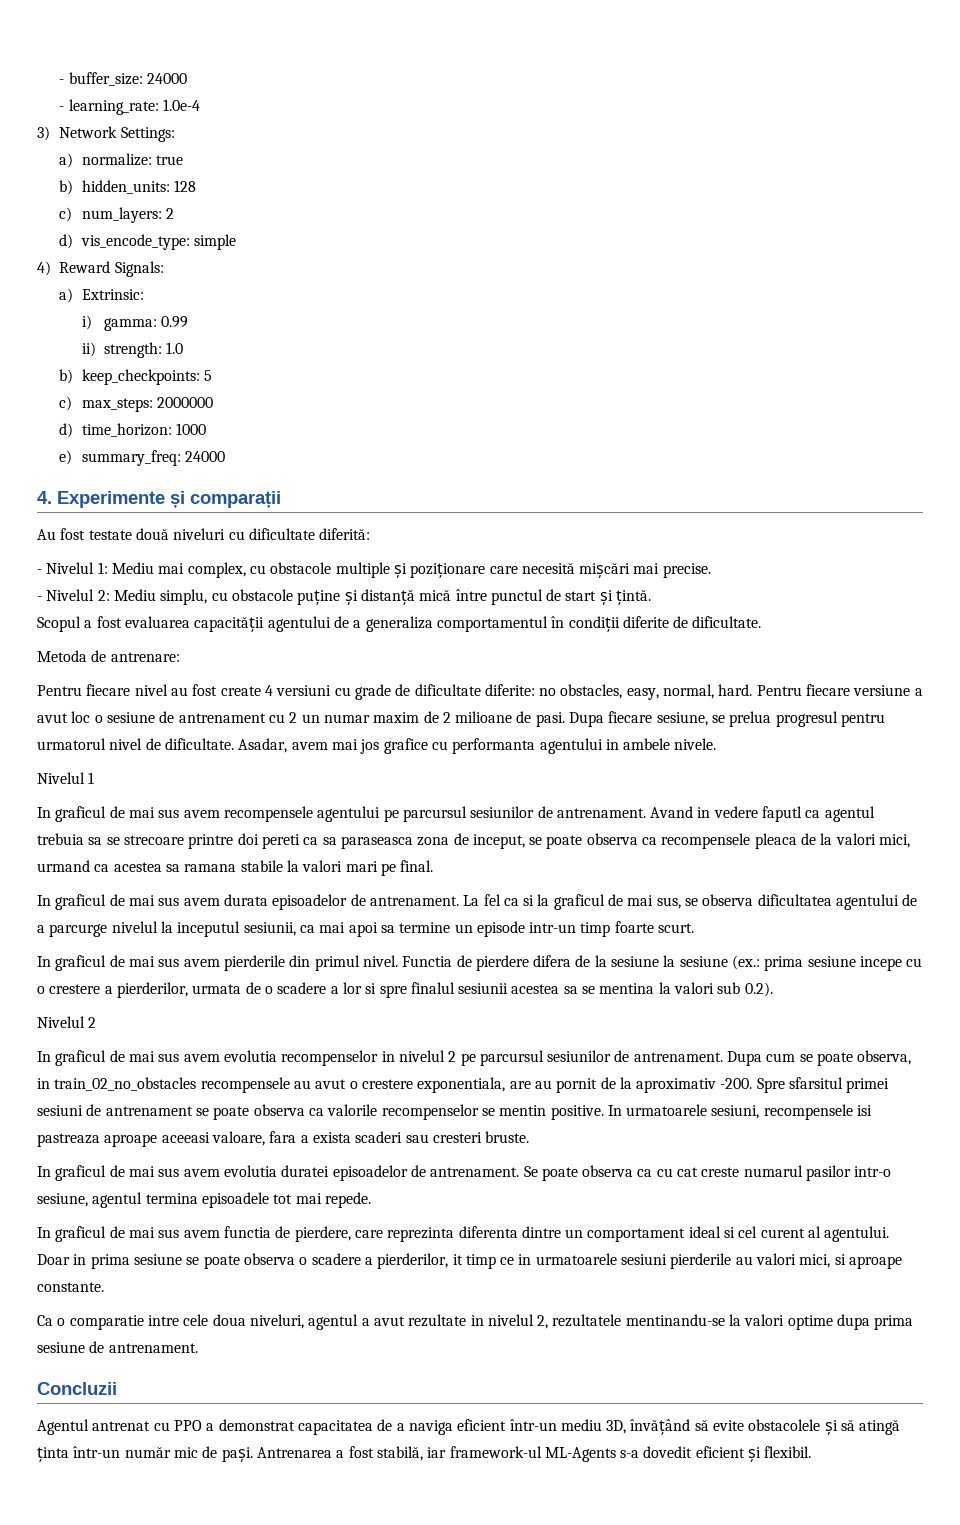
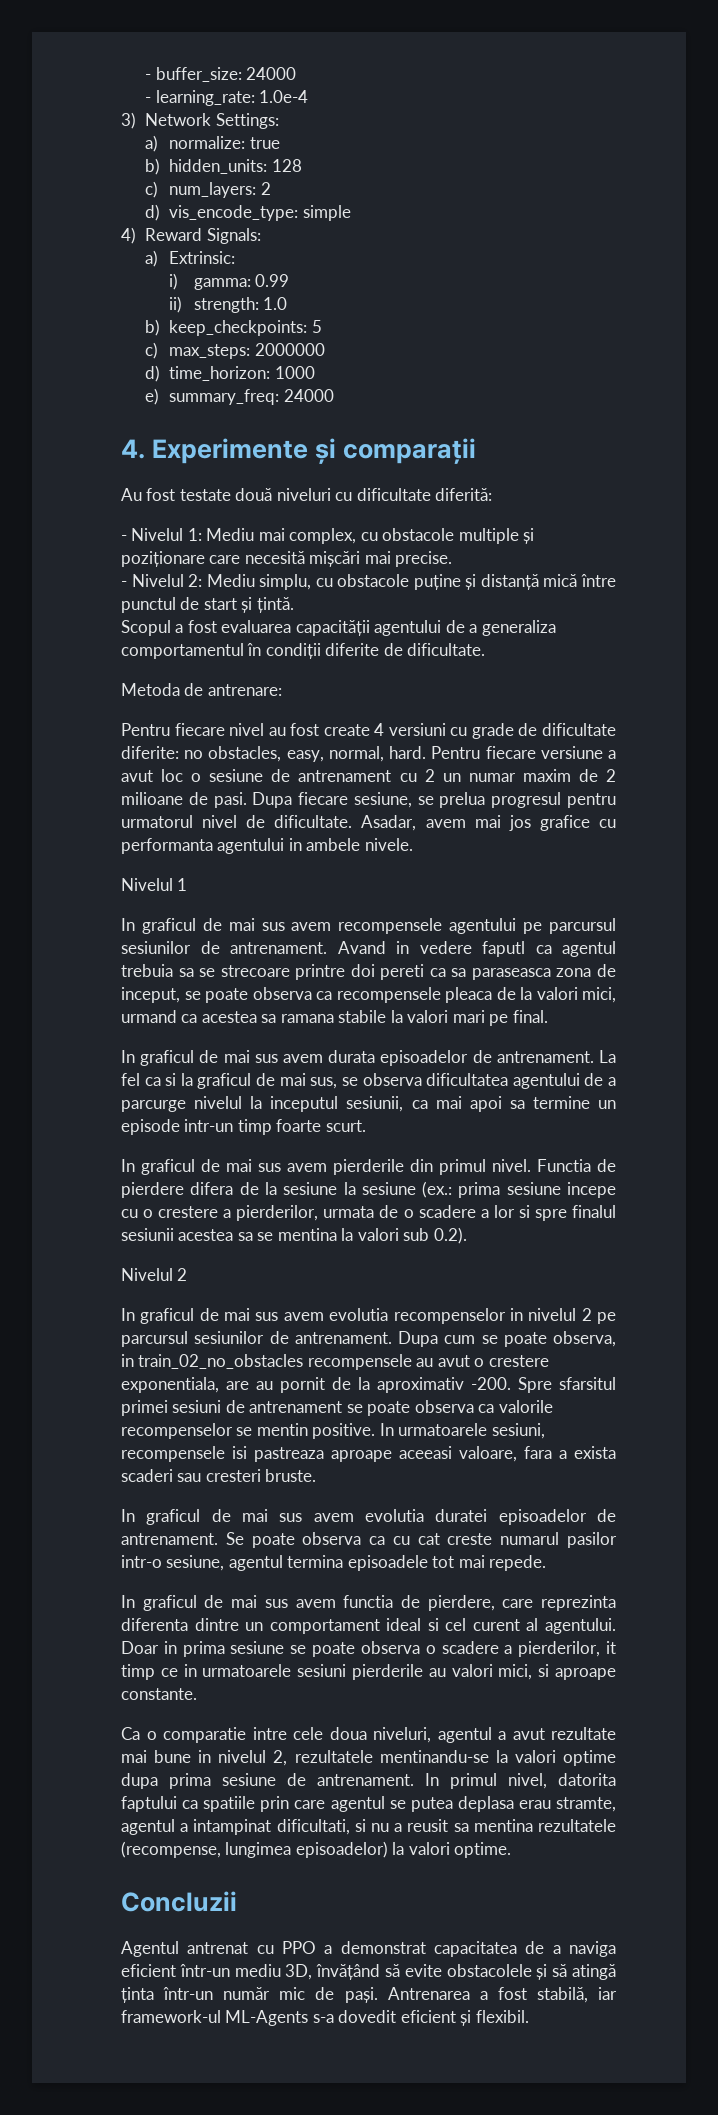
- Ca o comparatie intre cele doua niveluri, agentul a avut rezultate in nivelul 2, rezultatele mentinandu-se la valori optime dupa prima sesiune de antrenament.
+ Ca o comparatie intre cele doua niveluri, agentul a avut rezultate mai bune in nivelul 2, rezultatele mentinandu-se la valori optime dupa prima sesiune de antrenament. In primul nivel, datorita faptului ca spatiile prin care agentul se putea deplasa erau stramte, agentul a intampinat dificultati, si nu a reusit sa mentina rezultatele (recompense, lungimea episoadelor) la valori optime.

